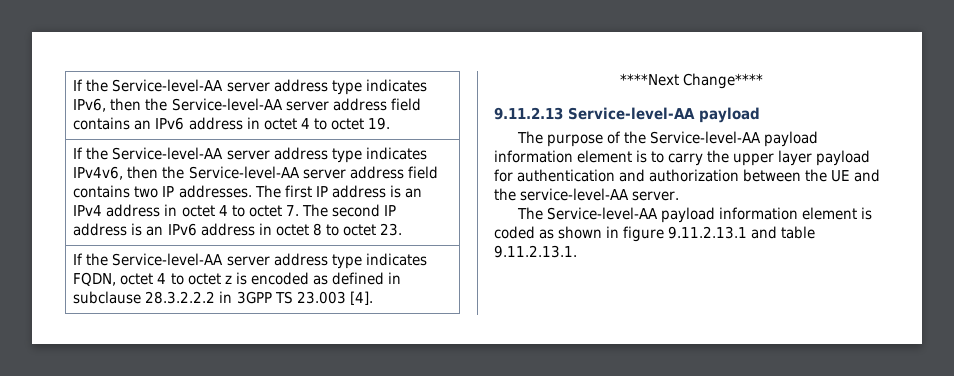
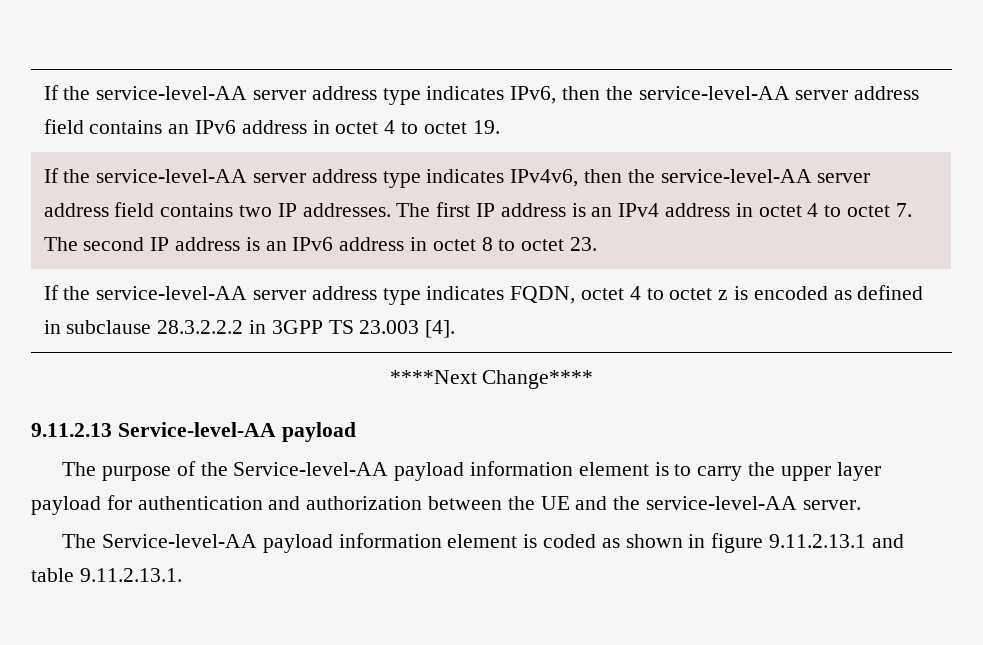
- If the Service-level-AA server address type indicates IPv6, then the Service-level-AA server address field contains an IPv6 address in octet 4 to octet 19.
+ If the service-level-AA server address type indicates IPv6, then the service-level-AA server address field contains an IPv6 address in octet 4 to octet 19.
- If the Service-level-AA server address type indicates IPv4v6, then the Service-level-AA server address field contains two IP addresses.
+ If the service-level-AA server address type indicates IPv4v6, then the service-level-AA server address field contains two IP addresses.
- If the Service-level-AA server address type indicates FQDN, octet 4 to octet z is encoded as defined in subclause 28.3.2.2.2 in 3GPP TS 23.003 [4].
+ If the service-level-AA server address type indicates FQDN, octet 4 to octet z is encoded as defined in subclause 28.3.2.2.2 in 3GPP TS 23.003 [4].

